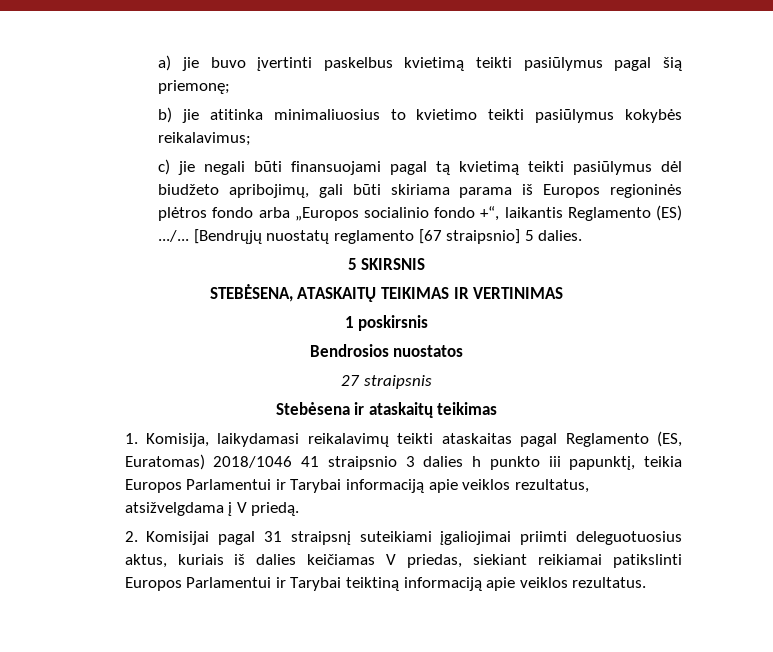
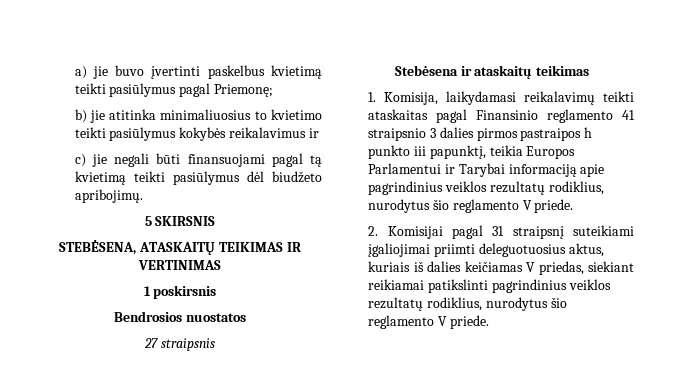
- a) jie buvo įvertinti paskelbus kvietimą teikti pasiūlymus pagal šią priemonę;
+ a) jie buvo įvertinti paskelbus kvietimą teikti pasiūlymus pagal Priemonę;
- b) jie atitinka minimaliuosius to kvietimo teikti pasiūlymus kokybės reikalavimus;
+ b) jie atitinka minimaliuosius to kvietimo teikti pasiūlymus kokybės reikalavimus ir
- c) jie negali būti finansuojami pagal tą kvietimą teikti pasiūlymus dėl biudžeto apribojimų, gali būti skiriama parama iš Europos regioninės plėtros fondo arba „Europos socialinio fondo +“, laikantis Reglamento (ES) .../... [Bendrųjų nuostatų reglamento [67 straipsnio] 5 dalies.
+ c) jie negali būti finansuojami pagal tą kvietimą teikti pasiūlymus dėl biudžeto apribojimų.
- 1. Komisija, laikydamasi reikalavimų teikti ataskaitas pagal Reglamento (ES, Euratomas) 2018/1046 41 straipsnio 3 dalies h punkto iii papunktį, teikia Europos Parlamentui ir Tarybai informaciją apie veiklos rezultatus, atsižvelgdama į V priedą.
+ 1. Komisija, laikydamasi reikalavimų teikti ataskaitas pagal Finansinio reglamento 41 straipsnio 3 dalies pirmos pastraipos h punkto iii papunktį, teikia Europos Parlamentui ir Tarybai informaciją apie pagrindinius veiklos rezultatų rodiklius, nurodytus šio reglamento V priede.
- 2. Komisijai pagal 31 straipsnį suteikiami įgaliojimai priimti deleguotuosius aktus, kuriais iš dalies keičiamas V priedas, siekiant reikiamai patikslinti Europos Parlamentui ir Tarybai teiktiną informaciją apie veiklos rezultatus.
+ 2. Komisijai pagal 31 straipsnį suteikiami įgaliojimai priimti deleguotuosius aktus, kuriais iš dalies keičiamas V priedas, siekiant reikiamai patikslinti pagrindinius veiklos rezultatų rodiklius, nurodytus šio reglamento V priede.

